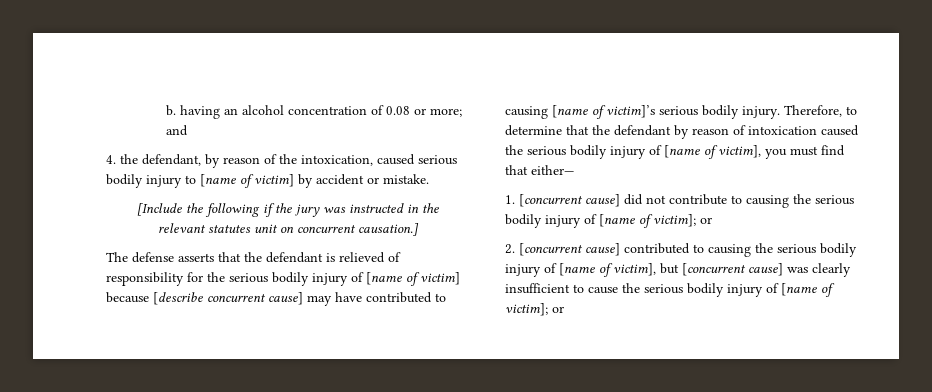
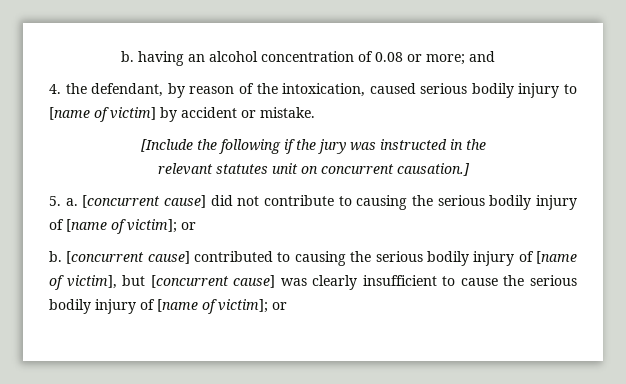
- The defense asserts that the defendant is relieved of responsibility for the serious bodily injury of [name of victim] because [describe concurrent cause] may have contributed to causing [name of victim]’s serious bodily injury. Therefore, to determine that the defendant by reason of intoxication caused the serious bodily injury of [name of victim], you must find that either—
- 1. [concurrent cause] did not contribute to causing the serious bodily injury of [name of victim]; or
+ 5. a. [concurrent cause] did not contribute to causing the serious bodily injury of [name of victim]; or
- 2. [concurrent cause] contributed to causing the serious bodily injury of [name of victim], but [concurrent cause] was clearly insufficient to cause the serious bodily injury of [name of victim]; or
+ b. [concurrent cause] contributed to causing the serious bodily injury of [name of victim], but [concurrent cause] was clearly insufficient to cause the serious bodily injury of [name of victim]; or

